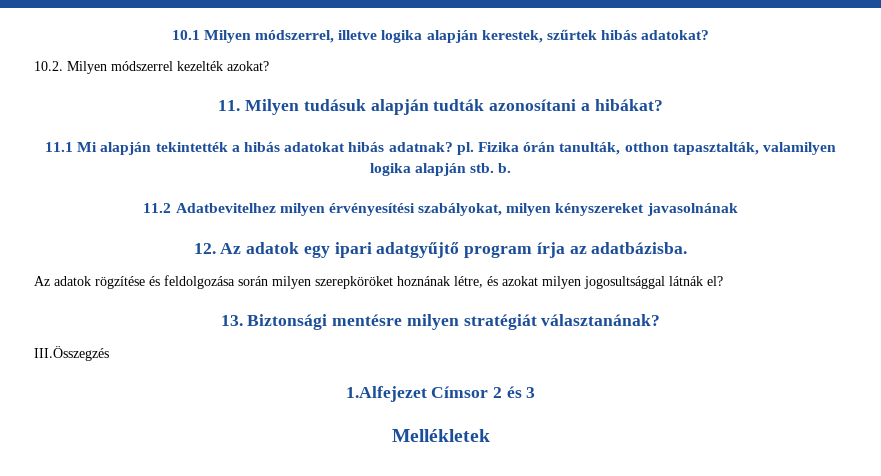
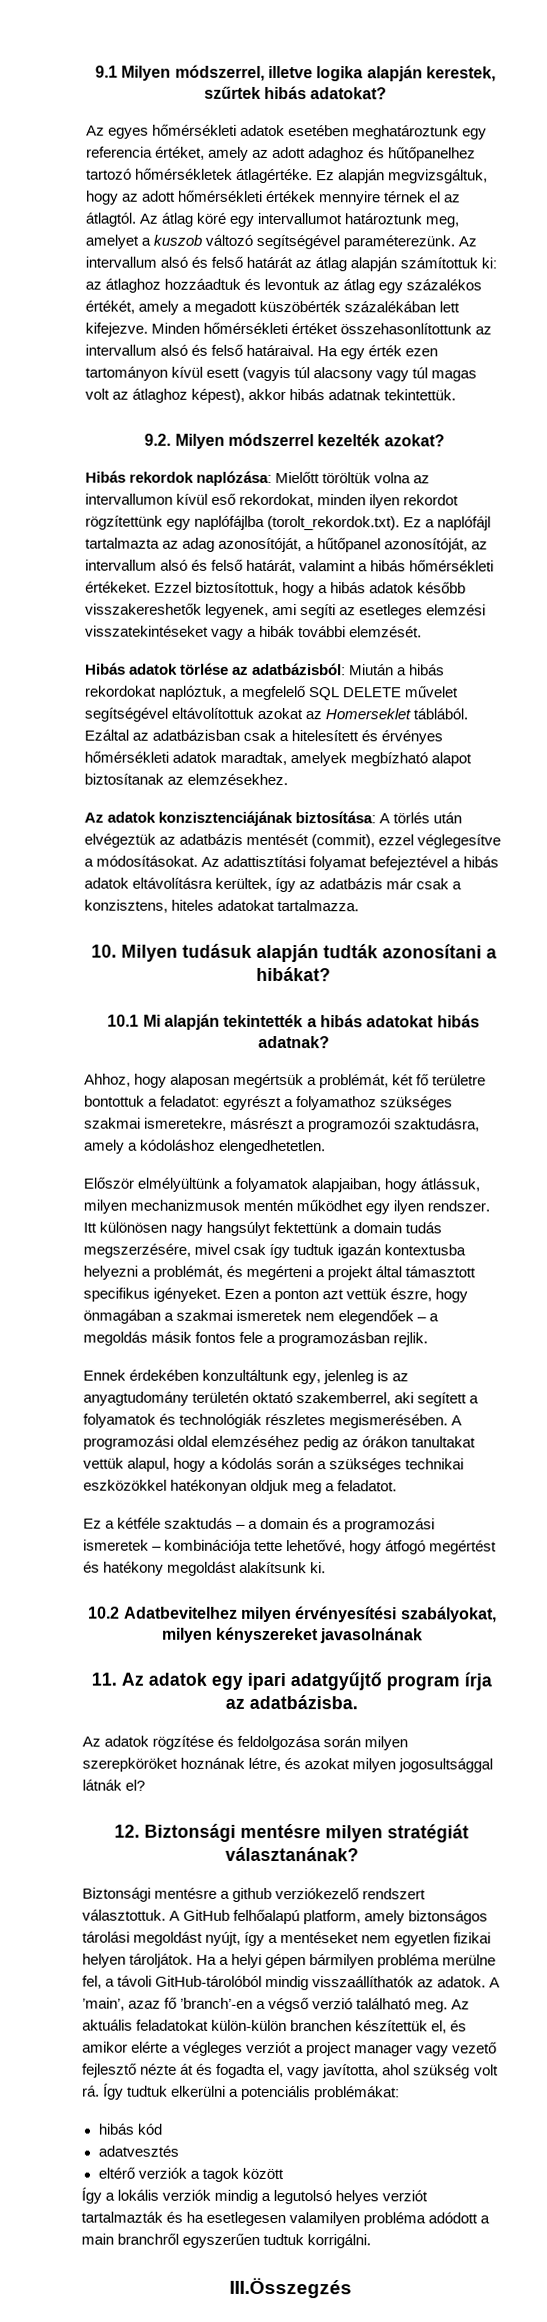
- 10.1 Milyen módszerrel, illetve logika alapján kerestek, szűrtek hibás adatokat?
+ 9.1 Milyen módszerrel, illetve logika alapján kerestek, szűrtek hibás adatokat?
- 10.2. Milyen módszerrel kezelték azokat?
- 11. Milyen tudásuk alapján tudták azonosítani a hibákat?
+ Az egyes hőmérsékleti adatok esetében meghatároztunk egy referencia értéket, amely az adott adaghoz és hűtőpanelhez tartozó hőmérsékletek átlagértéke. Ez alapján megvizsgáltuk, hogy az adott hőmérsékleti értékek mennyire térnek el az átlagtól. Az átlag köré egy intervallumot határoztunk meg, amelyet a kuszob változó segítségével paraméterezünk. Az intervallum alsó és felső határát az átlag alapján számítottuk ki: az átlaghoz hozzáadtuk és levontuk az átlag egy százalékos értékét, amely a megadott küszöbérték százalékában lett kifejezve. Minden hőmérsékleti értéket összehasonlítottunk az intervallum alsó és felső határaival. Ha egy érték ezen tartományon kívül esett (vagyis túl alacsony vagy túl magas volt az átlaghoz képest), akkor hibás adatnak tekintettük.
+ 9.2. Milyen módszerrel kezelték azokat?
+ Hibás rekordok naplózása: Mielőtt töröltük volna az intervallumon kívül eső rekordokat, minden ilyen rekordot rögzítettünk egy naplófájlba (torolt_rekordok.txt). Ez a naplófájl tartalmazta az adag azonosítóját, a hűtőpanel azonosítóját, az intervallum alsó és felső határát, valamint a hibás hőmérsékleti értékeket. Ezzel biztosítottuk, hogy a hibás adatok később visszakereshetők legyenek, ami segíti az esetleges elemzési visszatekintéseket vagy a hibák további elemzését.
+ Hibás adatok törlése az adatbázisból: Miután a hibás rekordokat naplóztuk, a megfelelő SQL DELETE művelet segítségével eltávolítottuk azokat az Homerseklet táblából. Ezáltal az adatbázisban csak a hitelesített és érvényes hőmérsékleti adatok maradtak, amelyek megbízható alapot biztosítanak az elemzésekhez.
+ Az adatok konzisztenciájának biztosítása: A törlés után elvégeztük az adatbázis mentését (commit), ezzel véglegesítve a módosításokat. Az adattisztítási folyamat befejeztével a hibás adatok eltávolításra kerültek, így az adatbázis már csak a konzisztens, hiteles adatokat tartalmazza.
+ 10. Milyen tudásuk alapján tudták azonosítani a hibákat?
- 11.1 Mi alapján tekintették a hibás adatokat hibás adatnak? pl. Fizika órán tanulták, otthon tapasztalták, valamilyen logika alapján stb. b.
- 11.2 Adatbevitelhez milyen érvényesítési szabályokat, milyen kényszereket javasolnának
+ 10.1 Mi alapján tekintették a hibás adatokat hibás adatnak?
+ Ahhoz, hogy alaposan megértsük a problémát, két fő területre bontottuk a feladatot: egyrészt a folyamathoz szükséges szakmai ismeretekre, másrészt a programozói szaktudásra, amely a kódoláshoz elengedhetetlen.
+ Először elmélyültünk a folyamatok alapjaiban, hogy átlássuk, milyen mechanizmusok mentén működhet egy ilyen rendszer. Itt különösen nagy hangsúlyt fektettünk a domain tudás megszerzésére, mivel csak így tudtuk igazán kontextusba helyezni a problémát, és megérteni a projekt által támasztott specifikus igényeket. Ezen a ponton azt vettük észre, hogy önmagában a szakmai ismeretek nem elegendőek – a megoldás másik fontos fele a programozásban rejlik.
+ Ennek érdekében konzultáltunk egy, jelenleg is az anyagtudomány területén oktató szakemberrel, aki segített a folyamatok és technológiák részletes megismerésében. A programozási oldal elemzéséhez pedig az órákon tanultakat vettük alapul, hogy a kódolás során a szükséges technikai eszközökkel hatékonyan oldjuk meg a feladatot.
+ Ez a kétféle szaktudás – a domain és a programozási ismeretek – kombinációja tette lehetővé, hogy átfogó megértést és hatékony megoldást alakítsunk ki.
+ 10.2 Adatbevitelhez milyen érvényesítési szabályokat, milyen kényszereket javasolnának
- 12. Az adatok egy ipari adatgyűjtő program írja az adatbázisba.
+ 11. Az adatok egy ipari adatgyűjtő program írja az adatbázisba.
- 13. Biztonsági mentésre milyen stratégiát választanának?
+ 12. Biztonsági mentésre milyen stratégiát választanának?
+ Biztonsági mentésre a github verziókezelő rendszert választottuk. A GitHub felhőalapú platform, amely biztonságos tárolási megoldást nyújt, így a mentéseket nem egyetlen fizikai helyen tároljátok. Ha a helyi gépen bármilyen probléma merülne fel, a távoli GitHub-tárolóból mindig visszaállíthatók az adatok. A ’main’, azaz fő ’branch’-en a végső verzió található meg. Az aktuális feladatokat külön-külön branchen készítettük el, és amikor elérte a végleges verziót a project manager vagy vezető fejlesztő nézte át és fogadta el, vagy javította, ahol szükség volt rá. Így tudtuk elkerülni a potenciális problémákat:
+ hibás kód
+ adatvesztés
+ eltérő verziók a tagok között
+ Így a lokális verziók mindig a legutolsó helyes verziót tartalmazták és ha esetlegesen valamilyen probléma adódott a main branchről egyszerűen tudtuk korrigálni.
  III.Összegzés
- 1.Alfejezet Címsor 2 és 3
- Mellékletek

